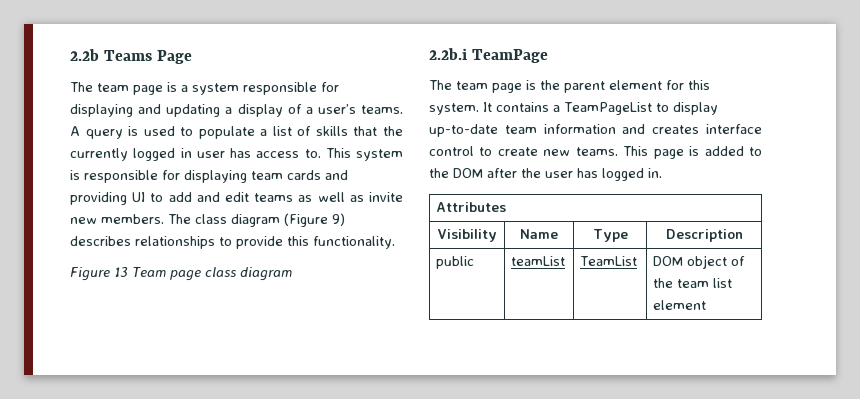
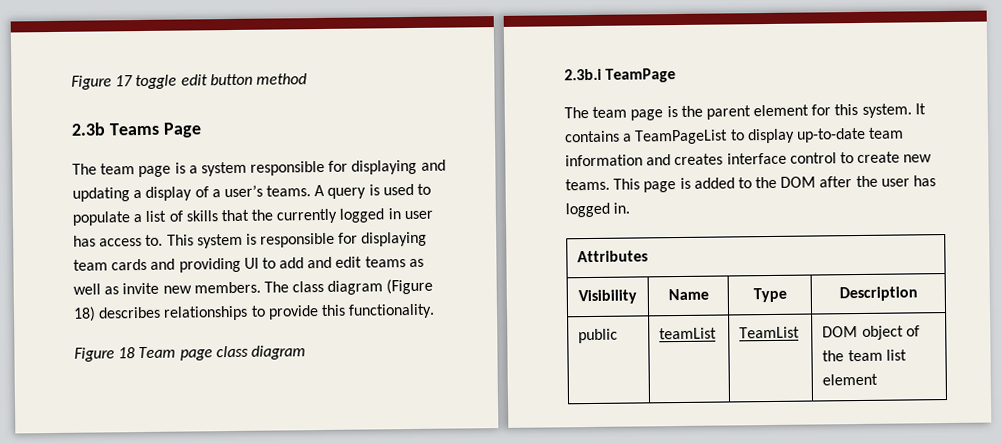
- 2.2b Teams Page
+ Figure 17 toggle edit button method
+ 2.3b Teams Page
- The class diagram (Figure 9) describes relationships to provide this functionality.
+ The class diagram (Figure 18) describes relationships to provide this functionality.
- Figure 13 Team page class diagram
+ Figure 18 Team page class diagram
- 2.2b.i TeamPage
+ 2.3b.i TeamPage

